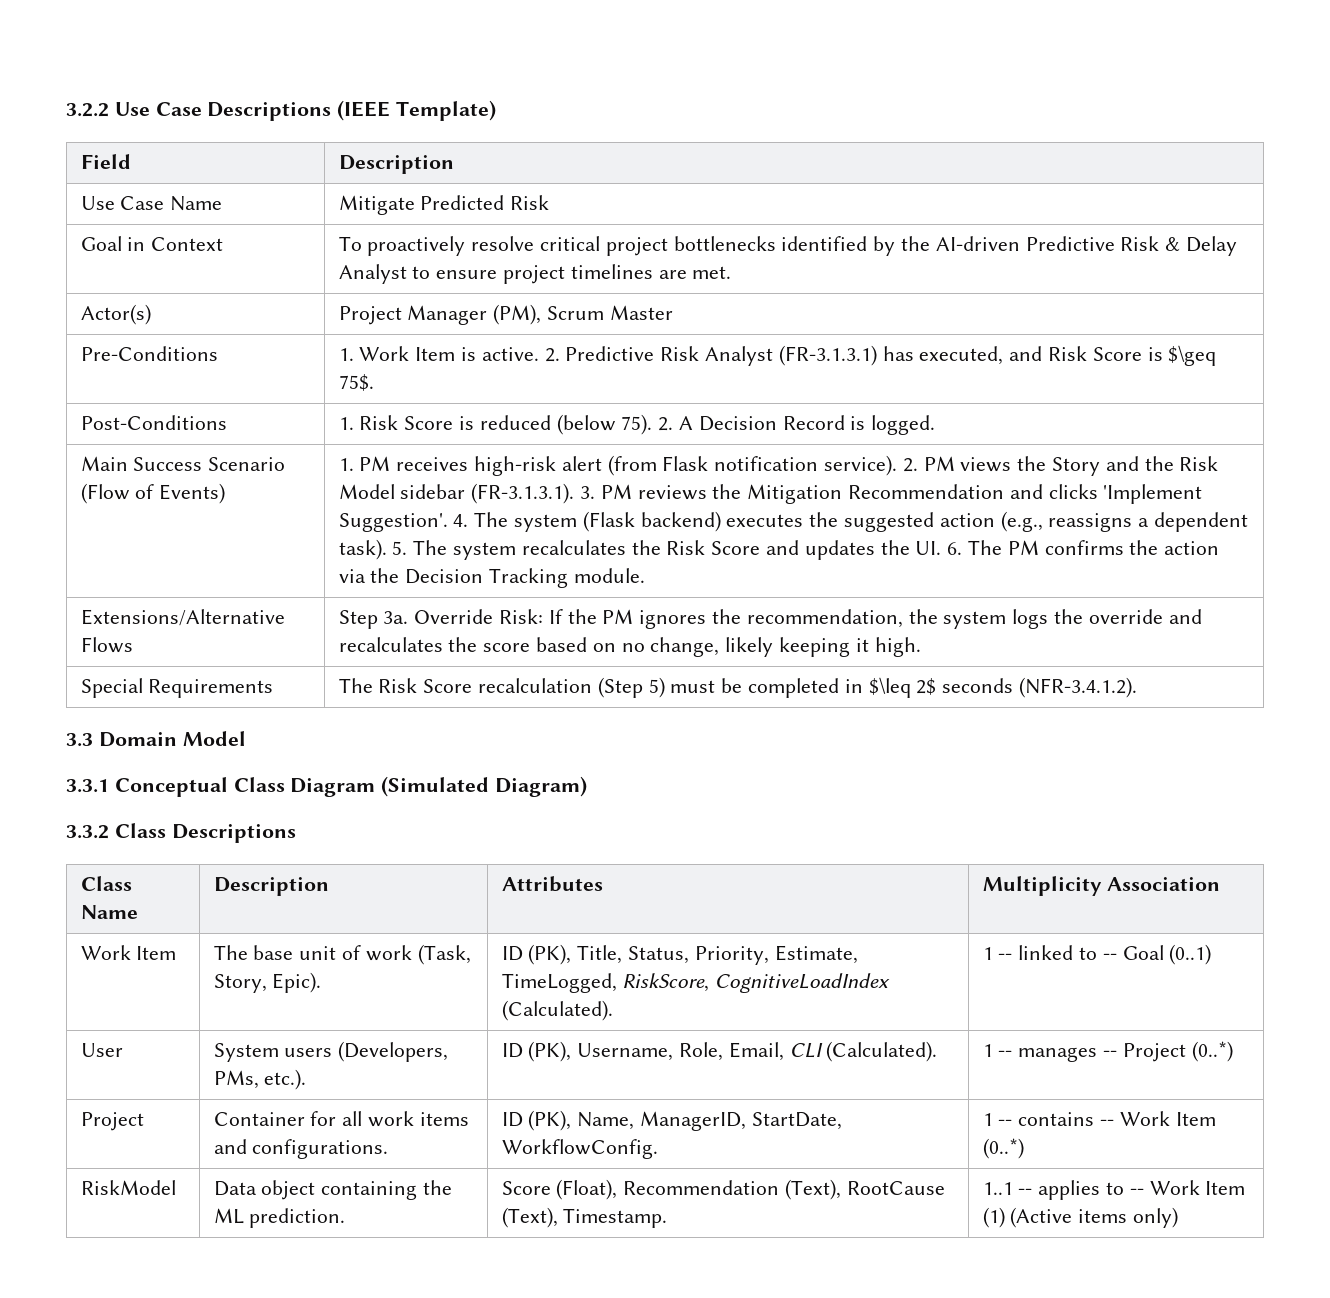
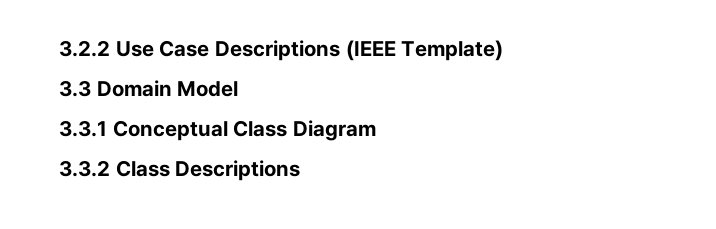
- Field | Description
- Use Case Name | Mitigate Predicted Risk
- Goal in Context | To proactively resolve critical project bottlenecks identified by the AI-driven Predictive Risk & Delay Analyst to ensure project timelines are met.
- Actor(s) | Project Manager (PM), Scrum Master
- Pre-Conditions | 1. Work Item is active. 2. Predictive Risk Analyst (FR-3.1.3.1) has executed, and Risk Score is $\geq 75$.
- Post-Conditions | 1. Risk Score is reduced (below 75). 2. A Decision Record is logged.
- Main Success Scenario (Flow of Events) | 1. PM receives high-risk alert (from Flask notification service). 2. PM views the Story and the Risk Model sidebar (FR-3.1.3.1). 3. PM reviews the Mitigation Recommendation and clicks 'Implement Suggestion'. 4. The system (Flask backend) executes the suggested action (e.g., reassigns a dependent task). 5. The system recalculates the Risk Score and updates the UI. 6. The PM confirms the action via the Decision Tracking module.
- Extensions/Alternative Flows | Step 3a. Override Risk: If the PM ignores the recommendation, the system logs the override and recalculates the score based on no change, likely keeping it high.
- Special Requirements | The Risk Score recalculation (Step 5) must be completed in $\leq 2$ seconds (NFR-3.4.1.2).
- 3.3.1 Conceptual Class Diagram (Simulated Diagram)
+ 3.3.1 Conceptual Class Diagram
- Class Name | Description | Attributes | Multiplicity Association
- Work Item | The base unit of work (Task, Story, Epic). | ID (PK), Title, Status, Priority, Estimate, TimeLogged, RiskScore, CognitiveLoadIndex (Calculated). | 1 -- linked to -- Goal (0..1)
- User | System users (Developers, PMs, etc.). | ID (PK), Username, Role, Email, CLI (Calculated). | 1 -- manages -- Project (0..*)
- Project | Container for all work items and configurations. | ID (PK), Name, ManagerID, StartDate, WorkflowConfig. | 1 -- contains -- Work Item (0..*)
- RiskModel | Data object containing the ML prediction. | Score (Float), Recommendation (Text), RootCause (Text), Timestamp. | 1..1 -- applies to -- Work Item (1) (Active items only)

